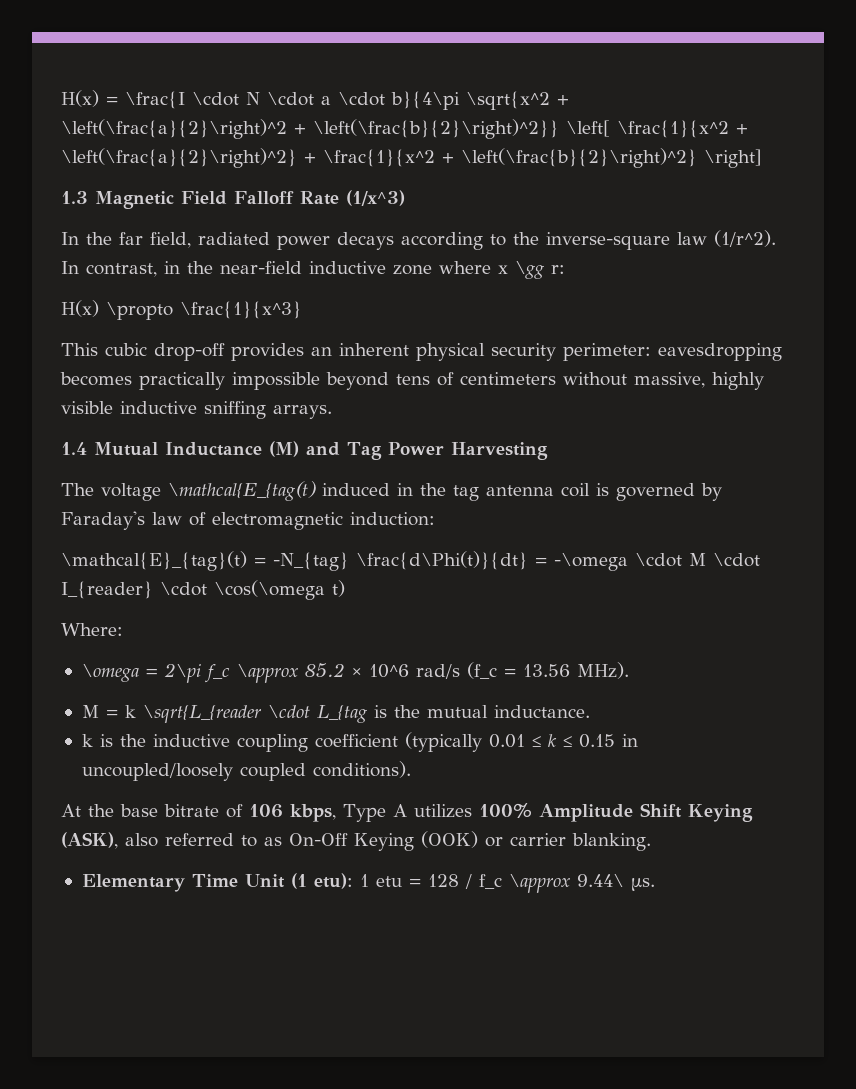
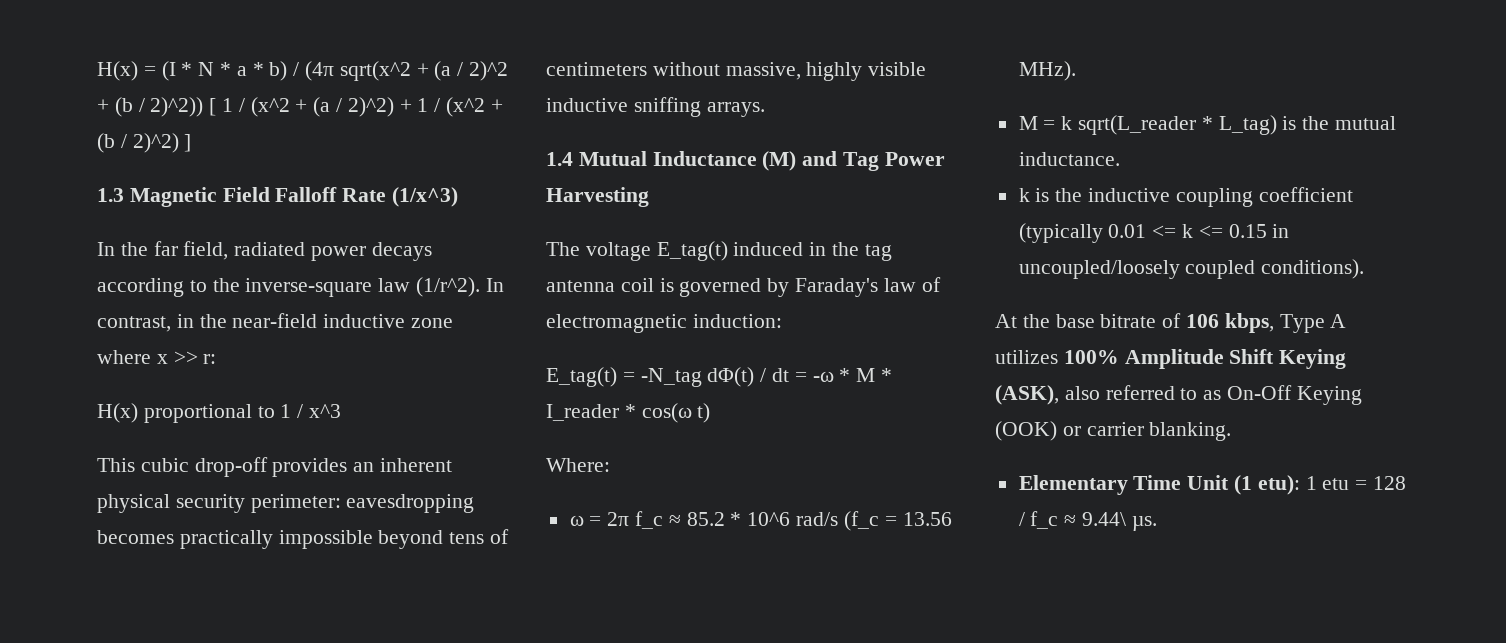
- H(x) = \frac{I \cdot N \cdot a \cdot b}{4\pi \sqrt{x^2 + \left(\frac{a}{2}\right)^2 + \left(\frac{b}{2}\right)^2}} \left[ \frac{1}{x^2 + \left(\frac{a}{2}\right)^2} + \frac{1}{x^2 + \left(\frac{b}{2}\right)^2} \right]
+ H(x) = (I * N * a * b) / (4π sqrt(x^2 + (a / 2)^2 + (b / 2)^2)) [ 1 / (x^2 + (a / 2)^2) + 1 / (x^2 + (b / 2)^2) ]
- In contrast, in the near-field inductive zone where x \gg r:
+ In contrast, in the near-field inductive zone where x >> r:
- H(x) \propto \frac{1}{x^3}
+ H(x) proportional to 1 / x^3
- The voltage \mathcal{E_{tag(t) induced in the tag antenna coil is governed by Faraday's law of electromagnetic induction:
+ The voltage E_tag(t) induced in the tag antenna coil is governed by Faraday's law of electromagnetic induction:
- \mathcal{E}_{tag}(t) = -N_{tag} \frac{d\Phi(t)}{dt} = -\omega \cdot M \cdot I_{reader} \cdot \cos(\omega t)
+ E_tag(t) = -N_tag dΦ(t) / dt = -ω * M * I_reader * cos(ω t)
  Where:
- \omega = 2\pi f_c \approx 85.2 × 10^6 rad/s (f_c = 13.56 MHz).
+ ω = 2π f_c ≈ 85.2 * 10^6 rad/s (f_c = 13.56 MHz).
- M = k \sqrt{L_{reader \cdot L_{tag is the mutual inductance.
+ M = k sqrt(L_reader * L_tag) is the mutual inductance.
- k is the inductive coupling coefficient (typically 0.01 ≤ k ≤ 0.15 in uncoupled/loosely coupled conditions).
+ k is the inductive coupling coefficient (typically 0.01 <= k <= 0.15 in uncoupled/loosely coupled conditions).
- Elementary Time Unit (1 etu): 1 etu = 128 / f_c \approx 9.44\ µs.
+ Elementary Time Unit (1 etu): 1 etu = 128 / f_c ≈ 9.44\ µs.

